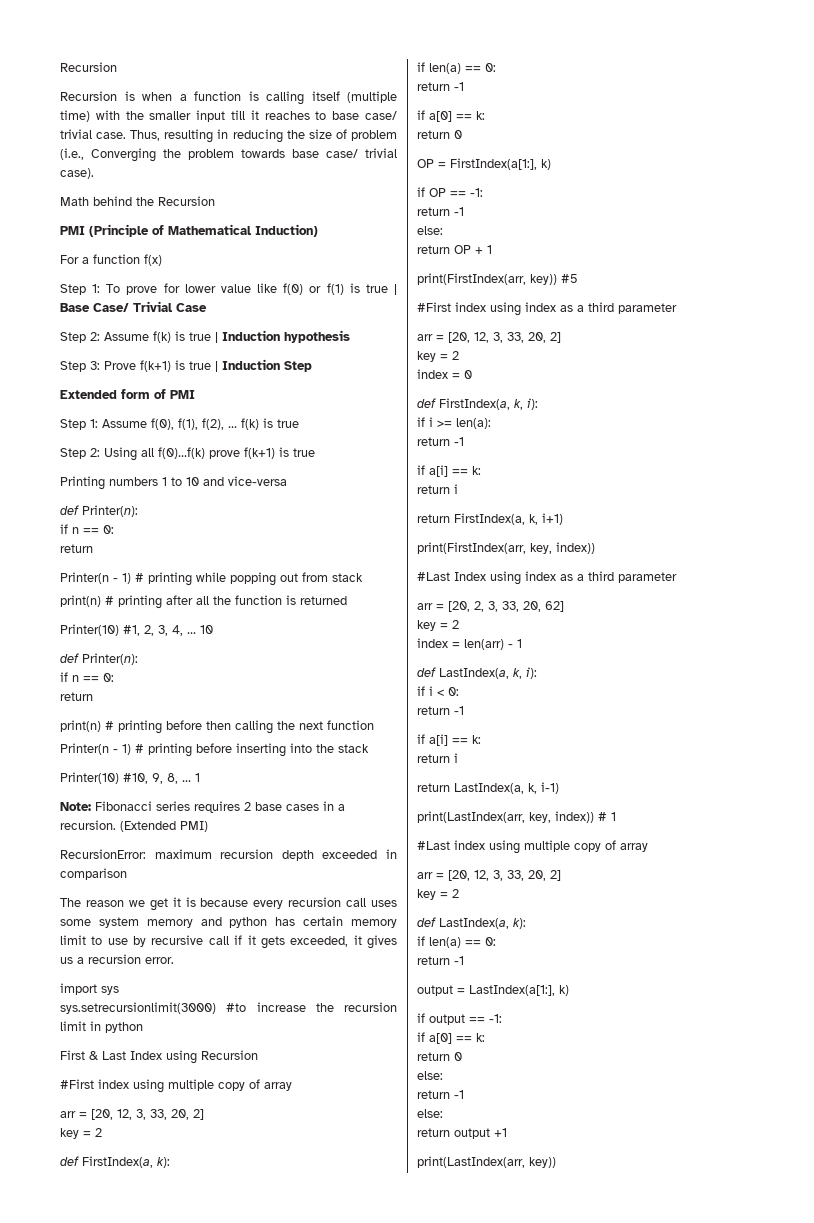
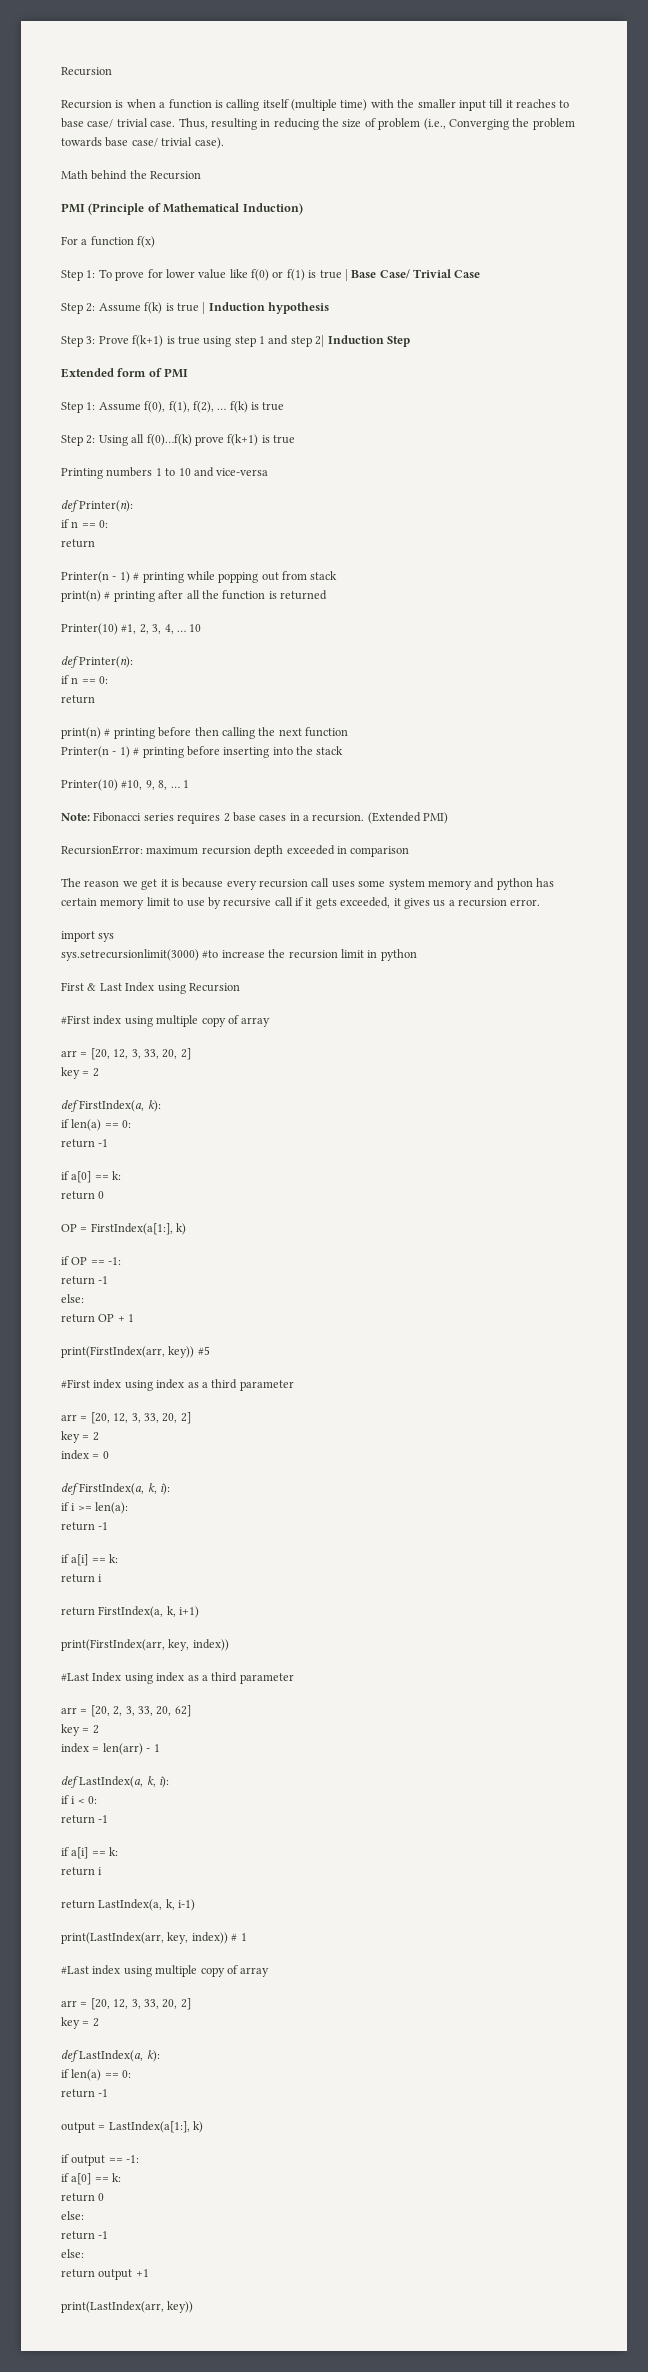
- Step 3: Prove f(k+1) is true | Induction Step
+ Step 3: Prove f(k+1) is true using step 1 and step 2| Induction Step

